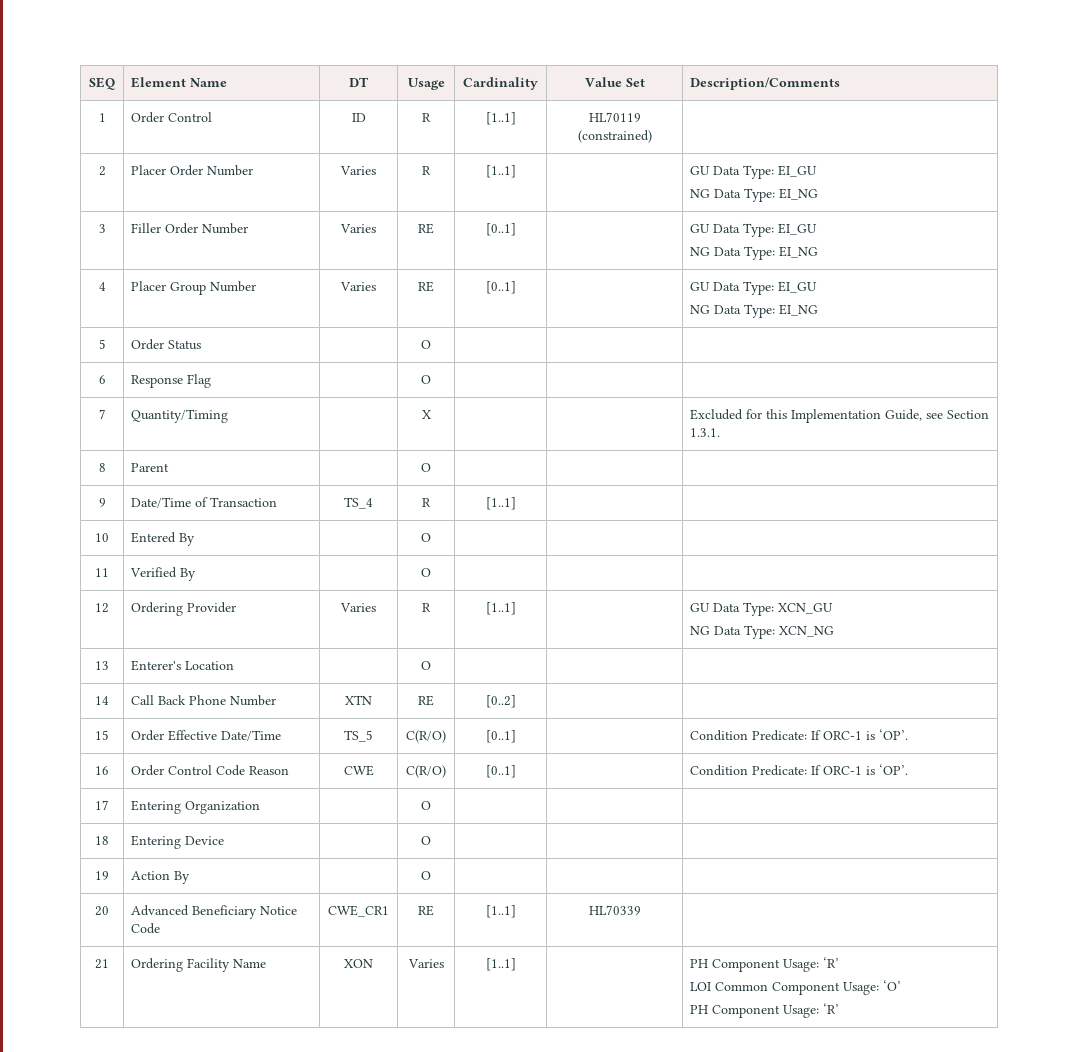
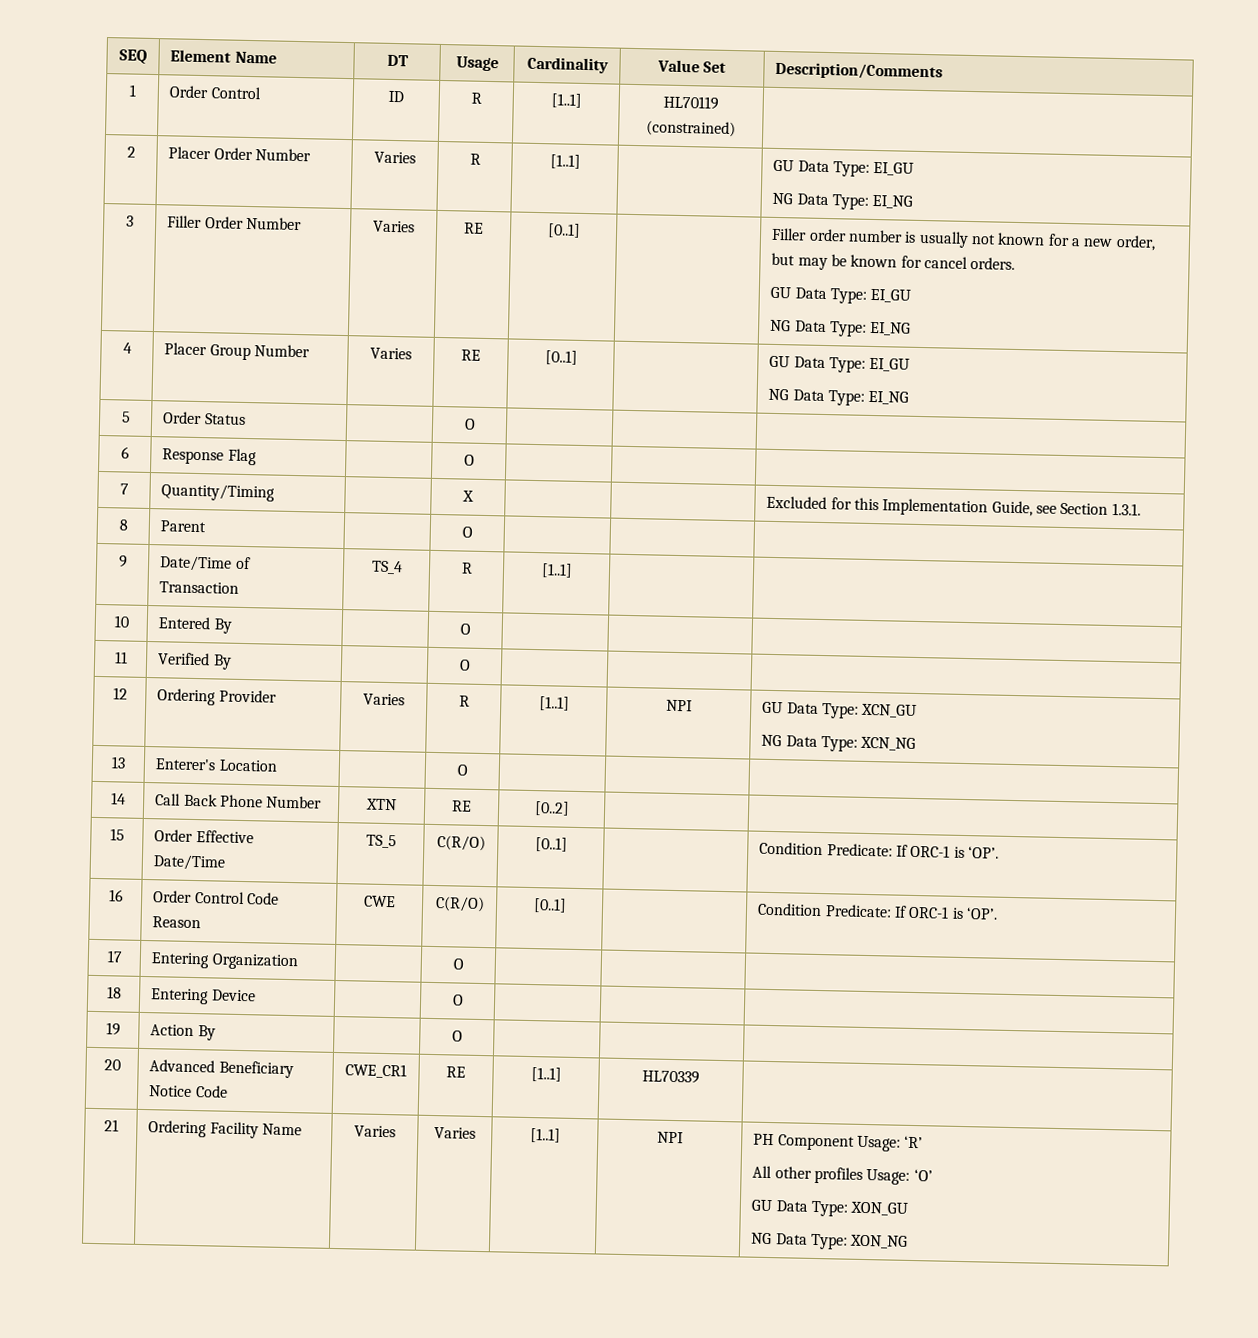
- 3 | Filler Order Number | Varies | RE | [0..1] | | GU Data Type: EI_GU
+ 3 | Filler Order Number | Varies | RE | [0..1] | | Filler order number is usually not known for a new order, but may be known for cancel orders.
+ GU Data Type: EI_GU
- 12 | Ordering Provider | Varies | R | [1..1] | | GU Data Type: XCN_GU
+ 12 | Ordering Provider | Varies | R | [1..1] | NPI | GU Data Type: XCN_GU
- 21 | Ordering Facility Name | XON | Varies | [1..1] | | PH Component Usage: ‘R’
- LOI Common Component Usage: ‘O’
- PH Component Usage: ‘R’
+ 21 | Ordering Facility Name | Varies | Varies | [1..1] | NPI | PH Component Usage: ‘R’
+ All other profiles Usage: ‘O’
+ GU Data Type: XON_GU
+ NG Data Type: XON_NG

